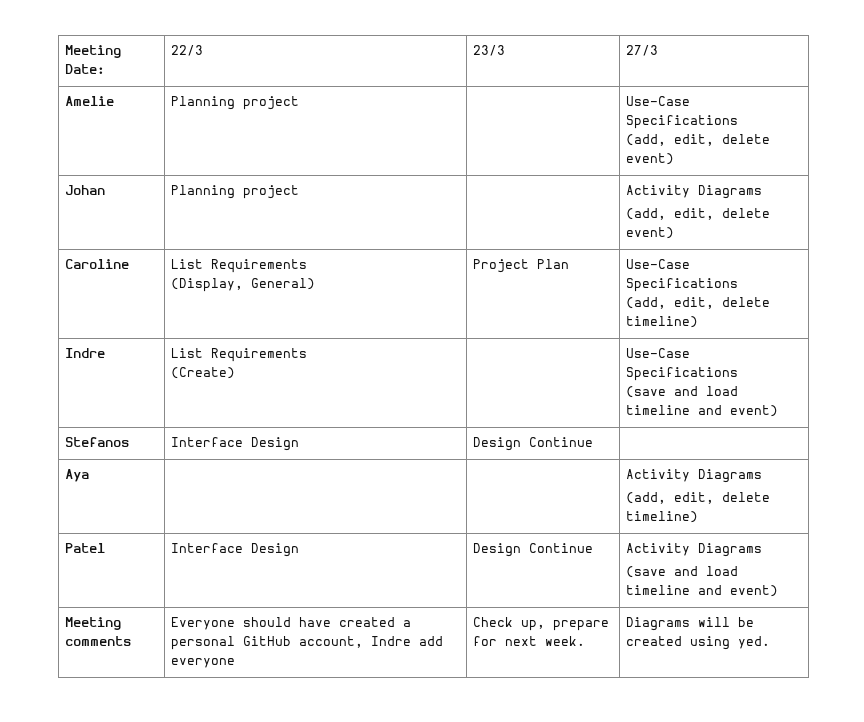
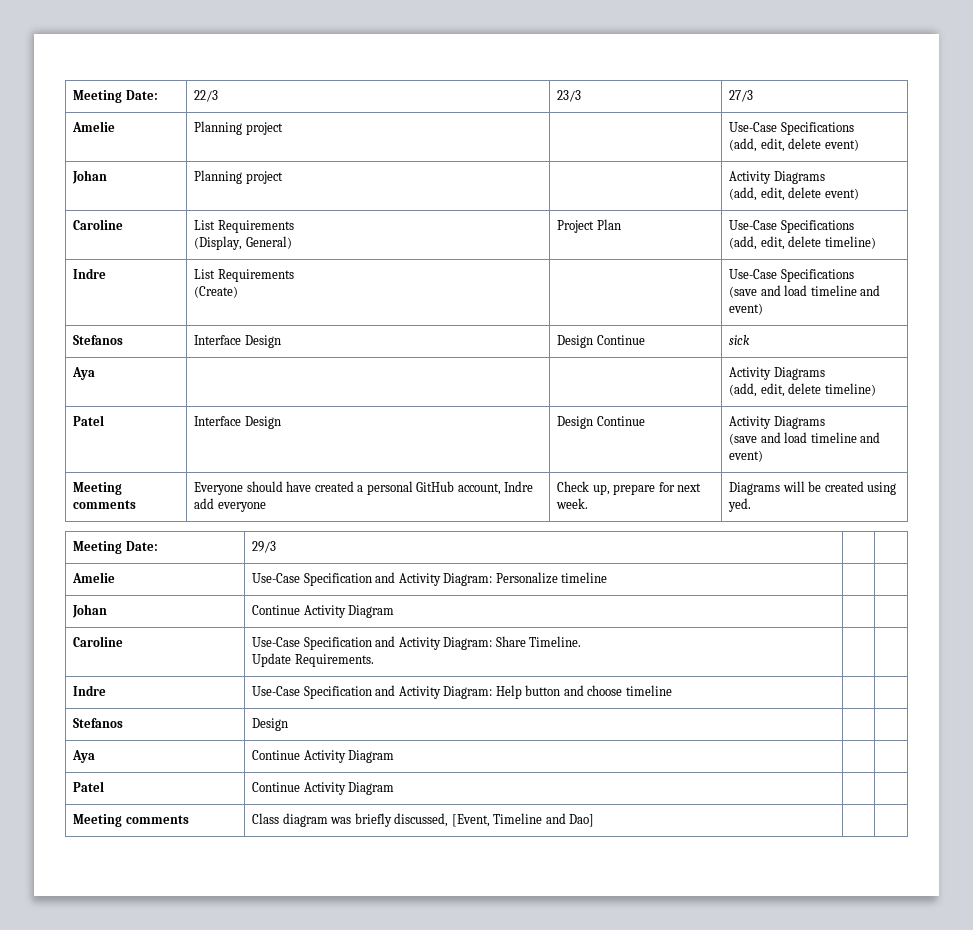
- Stefanos | Interface Design | Design Continue |
+ Stefanos | Interface Design | Design Continue | sick
+ Meeting Date: | 29/3 | |
+ Amelie | Use-Case Specification and Activity Diagram: Personalize timeline | |
+ Johan | Continue Activity Diagram | |
+ Caroline | Use-Case Specification and Activity Diagram: Share Timeline.
+ Update Requirements. | |
+ Indre | Use-Case Specification and Activity Diagram: Help button and choose timeline | |
+ Stefanos | Design | |
+ Aya | Continue Activity Diagram | |
+ Patel | Continue Activity Diagram | |
+ Meeting comments | Class diagram was briefly discussed, [Event, Timeline and Dao] | |

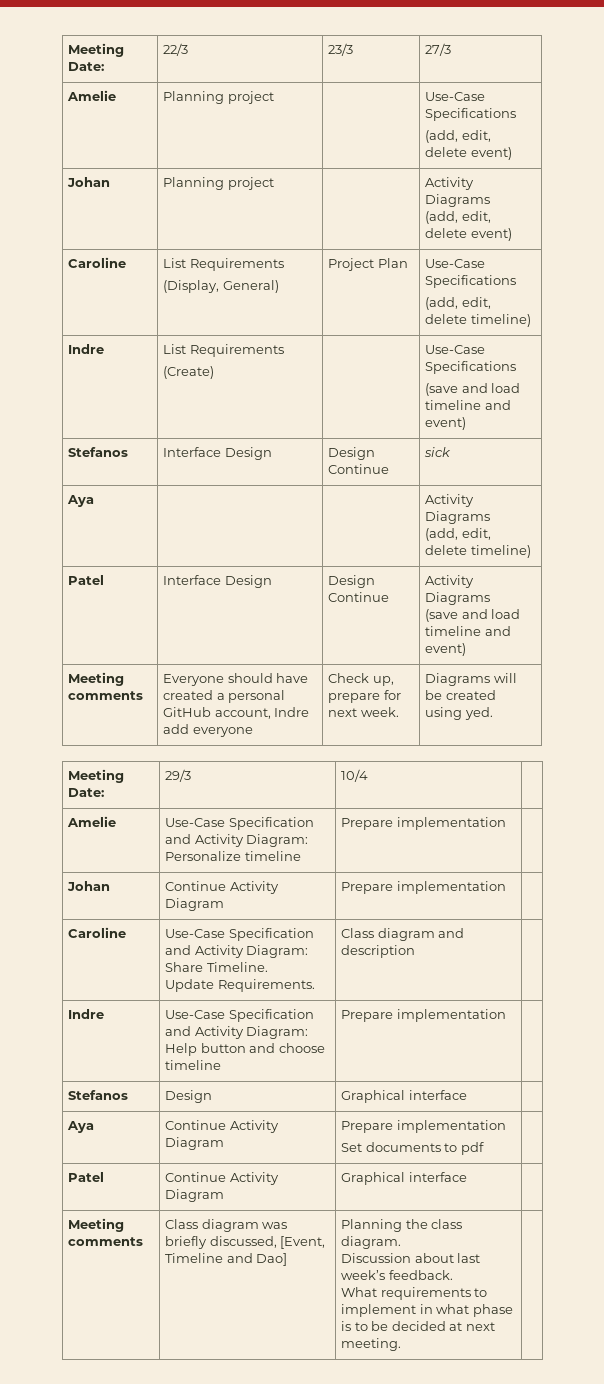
- Meeting Date: | 29/3 | |
+ Meeting Date: | 29/3 | 10/4 |
- Amelie | Use-Case Specification and Activity Diagram: Personalize timeline | |
+ Amelie | Use-Case Specification and Activity Diagram: Personalize timeline | Prepare implementation |
- Johan | Continue Activity Diagram | |
+ Johan | Continue Activity Diagram | Prepare implementation |
  Caroline | Use-Case Specification and Activity Diagram: Share Timeline.
- Update Requirements. | |
+ Update Requirements. | Class diagram and description |
- Indre | Use-Case Specification and Activity Diagram: Help button and choose timeline | |
+ Indre | Use-Case Specification and Activity Diagram: Help button and choose timeline | Prepare implementation |
- Stefanos | Design | |
+ Stefanos | Design | Graphical interface |
- Aya | Continue Activity Diagram | |
+ Aya | Continue Activity Diagram | Prepare implementation
+ Set documents to pdf |
- Patel | Continue Activity Diagram | |
+ Patel | Continue Activity Diagram | Graphical interface |
- Meeting comments | Class diagram was briefly discussed, [Event, Timeline and Dao] | |
+ Meeting comments | Class diagram was briefly discussed, [Event, Timeline and Dao] | Planning the class diagram.
+ Discussion about last week’s feedback.
+ What requirements to implement in what phase is to be decided at next meeting. |

